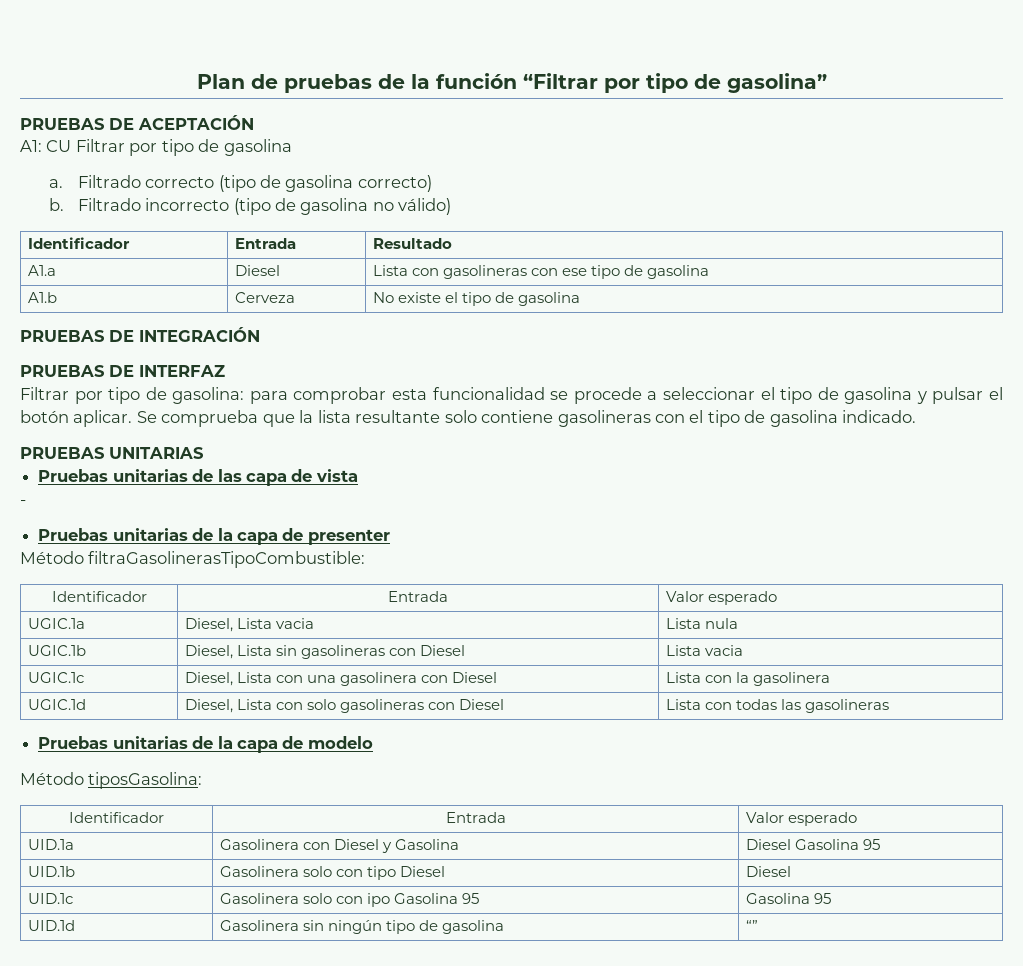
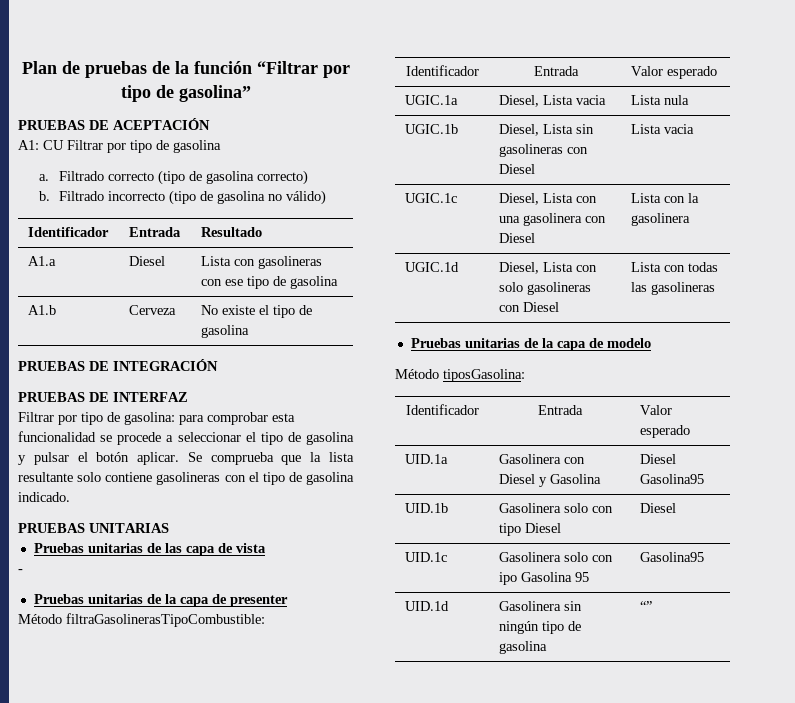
- UID.1a | Gasolinera con Diesel y Gasolina | Diesel Gasolina 95
+ UID.1a | Gasolinera con Diesel y Gasolina | Diesel Gasolina95
- UID.1c | Gasolinera solo con ipo Gasolina 95 | Gasolina 95
+ UID.1c | Gasolinera solo con ipo Gasolina 95 | Gasolina95

